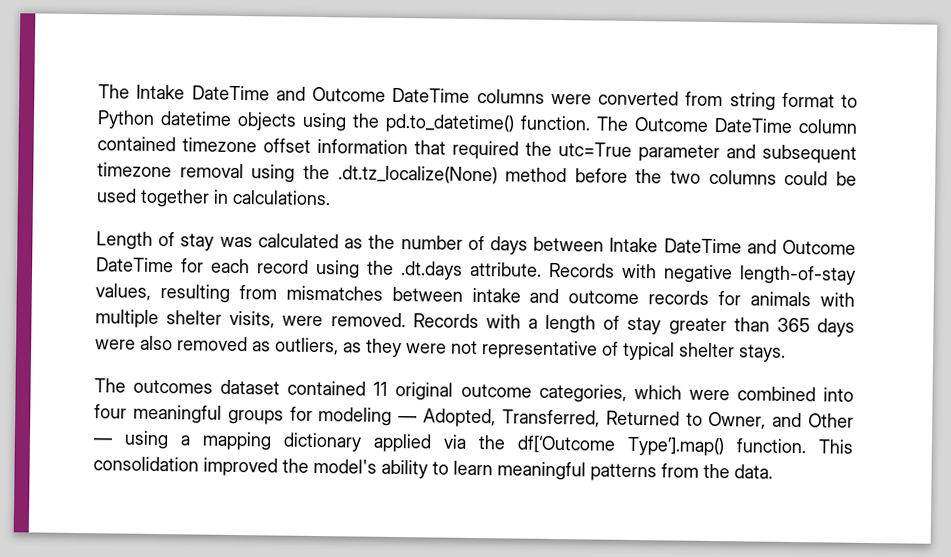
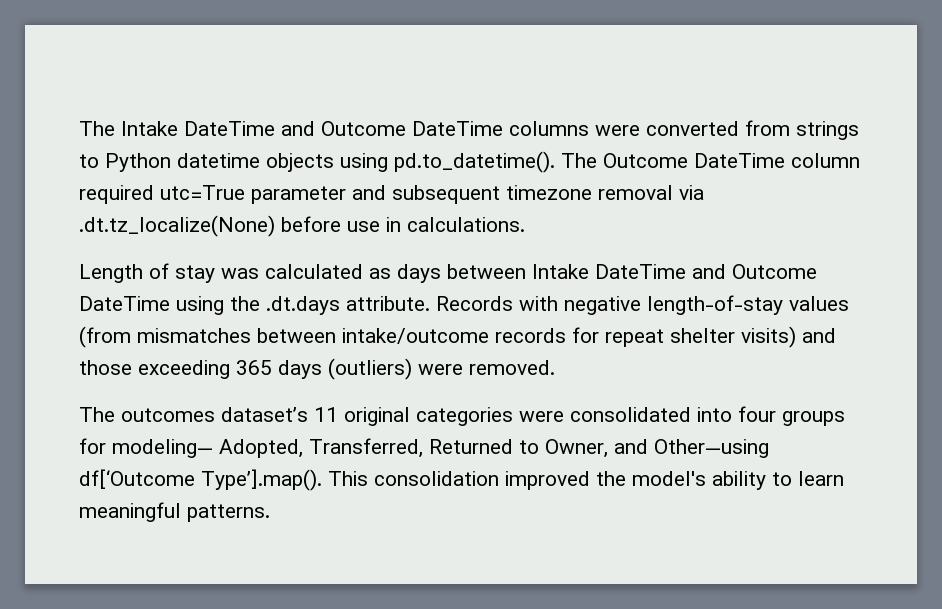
- The Intake DateTime and Outcome DateTime columns were converted from string format to Python datetime objects using the pd.to_datetime() function. The Outcome DateTime column contained timezone offset information that required the utc=True parameter and subsequent timezone removal using the .dt.tz_localize(None) method before the two columns could be used together in calculations.
+ The Intake DateTime and Outcome DateTime columns were converted from strings to Python datetime objects using pd.to_datetime(). The Outcome DateTime column required utc=True parameter and subsequent timezone removal via .dt.tz_localize(None) before use in calculations.
- Length of stay was calculated as the number of days between Intake DateTime and Outcome DateTime for each record using the .dt.days attribute.
+ Length of stay was calculated as days between Intake DateTime and Outcome DateTime using the .dt.days attribute.
- Records with negative length-of-stay values, resulting from mismatches between intake and outcome records for animals with multiple shelter visits, were removed. Records with a length of stay greater than 365 days were also removed as outliers, as they were not representative of typical shelter stays.
- The outcomes dataset contained 11 original outcome categories, which were combined into four meaningful groups for modeling — Adopted, Transferred, Returned to Owner, and Other — using a mapping dictionary applied via the df[‘Outcome Type’].map() function. This consolidation improved the model's ability to learn meaningful patterns from the data.
+ Records with negative length-of-stay values (from mismatches between intake/outcome records for repeat shelter visits) and those exceeding 365 days (outliers) were removed.
+ The outcomes dataset’s 11 original categories were consolidated into four groups for modeling— Adopted, Transferred, Returned to Owner, and Other—using df[‘Outcome Type’].map(). This consolidation improved the model's ability to learn meaningful patterns.

